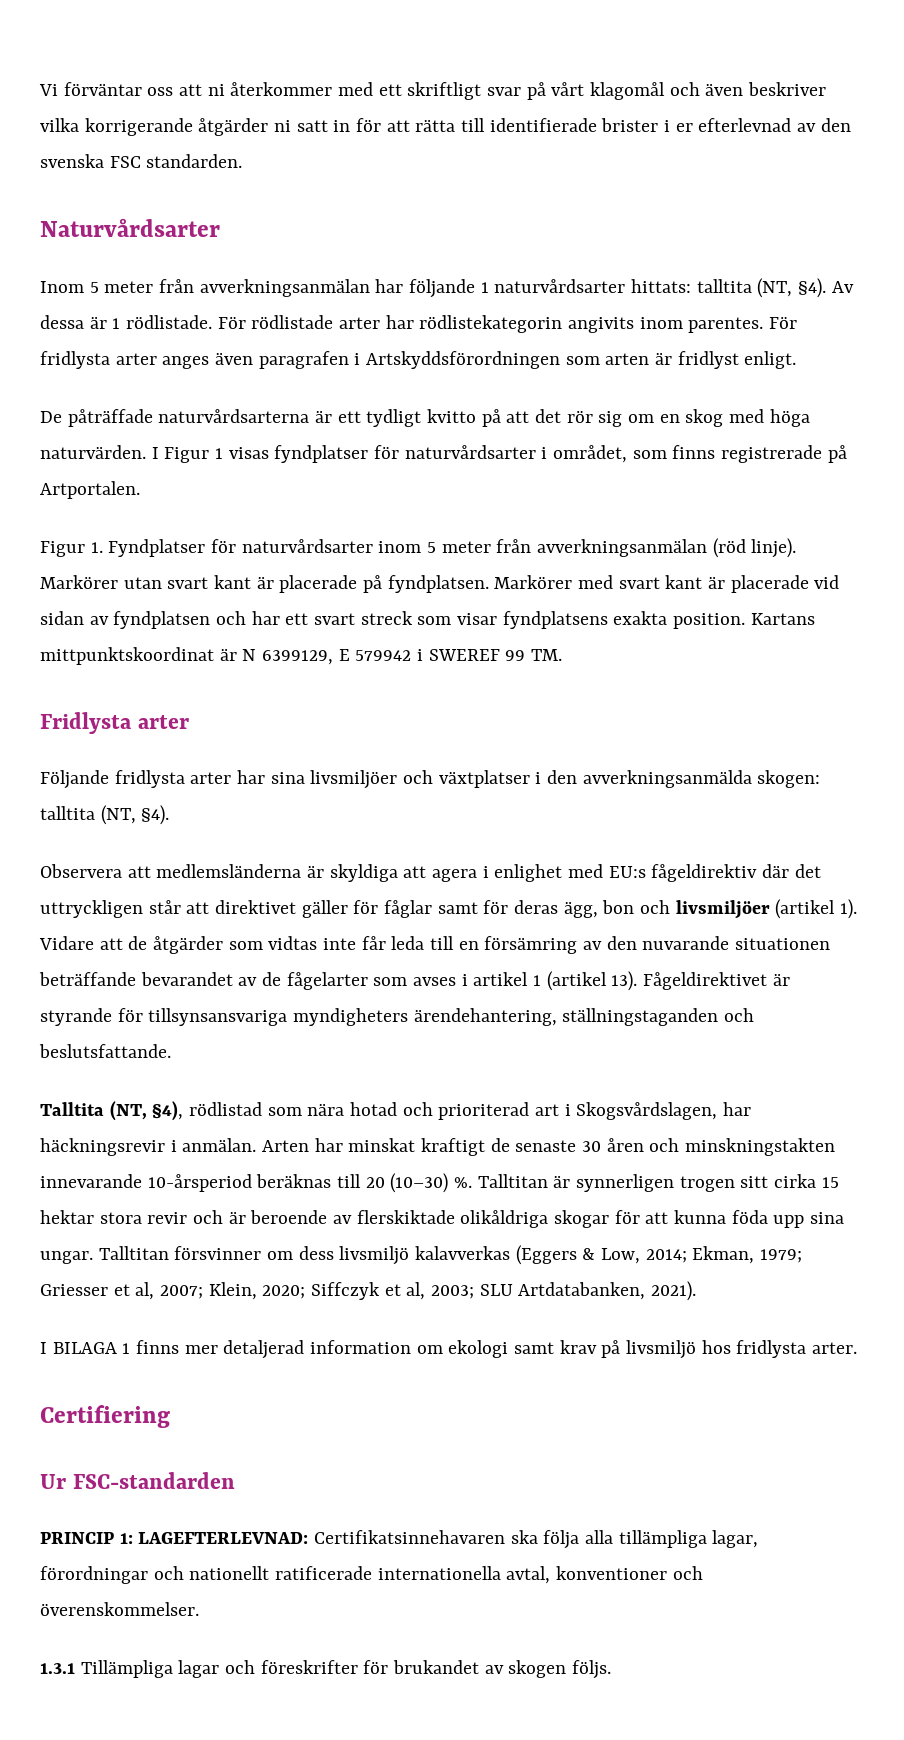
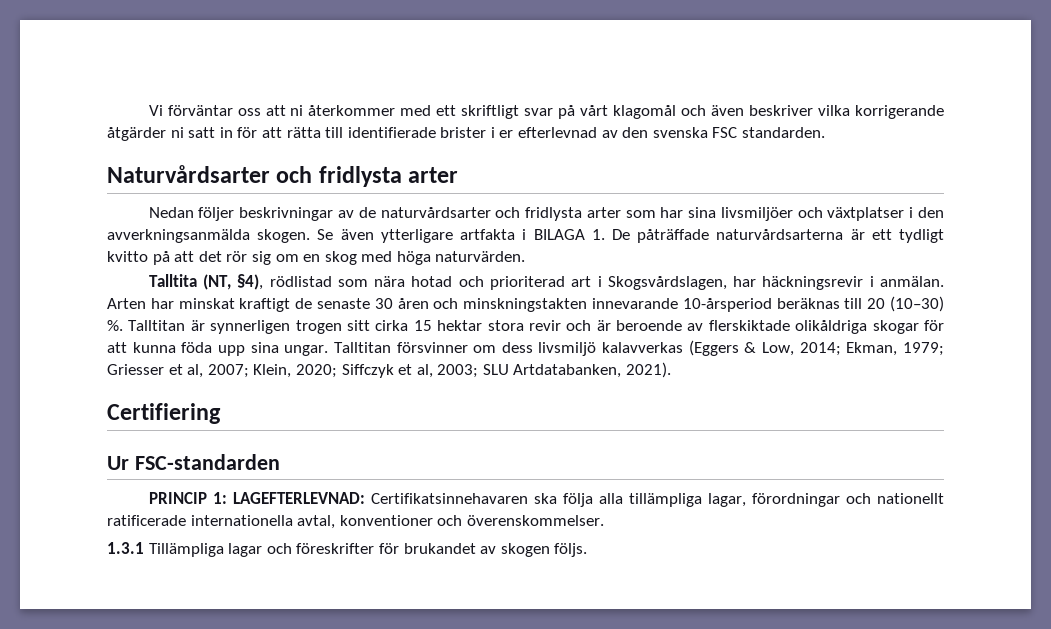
- Naturvårdsarter
- Inom 5 meter från avverkningsanmälan har följande 1 naturvårdsarter hittats: talltita (NT, §4). Av dessa är 1 rödlistade. För rödlistade arter har rödlistekategorin angivits inom parentes. För fridlysta arter anges även paragrafen i Artskyddsförordningen som arten är fridlyst enligt.
- De påträffade naturvårdsarterna är ett tydligt kvitto på att det rör sig om en skog med höga naturvärden. I Figur 1 visas fyndplatser för naturvårdsarter i området, som finns registrerade på Artportalen.
- Figur 1. Fyndplatser för naturvårdsarter inom 5 meter från avverkningsanmälan (röd linje). Markörer utan svart kant är placerade på fyndplatsen. Markörer med svart kant är placerade vid sidan av fyndplatsen och har ett svart streck som visar fyndplatsens exakta position. Kartans mittpunktskoordinat är N 6399129, E 579942 i SWEREF 99 TM.
- Fridlysta arter
- Följande fridlysta arter har sina livsmiljöer och växtplatser i den avverkningsanmälda skogen: talltita (NT, §4).
- Observera att medlemsländerna är skyldiga att agera i enlighet med EU:s fågeldirektiv där det uttryckligen står att direktivet gäller för fåglar samt för deras ägg, bon och livsmiljöer (artikel 1). Vidare att de åtgärder som vidtas inte får leda till en försämring av den nuvarande situationen beträffande bevarandet av de fågelarter som avses i artikel 1 (artikel 13). Fågeldirektivet är styrande för tillsynsansvariga myndigheters ärendehantering, ställningstaganden och beslutsfattande.
+ Naturvårdsarter och fridlysta arter
+ Nedan följer beskrivningar av de naturvårdsarter och fridlysta arter som har sina livsmiljöer och växtplatser i den avverkningsanmälda skogen. Se även ytterligare artfakta i BILAGA 1. De påträffade naturvårdsarterna är ett tydligt kvitto på att det rör sig om en skog med höga naturvärden.
- I BILAGA 1 finns mer detaljerad information om ekologi samt krav på livsmiljö hos fridlysta arter.

